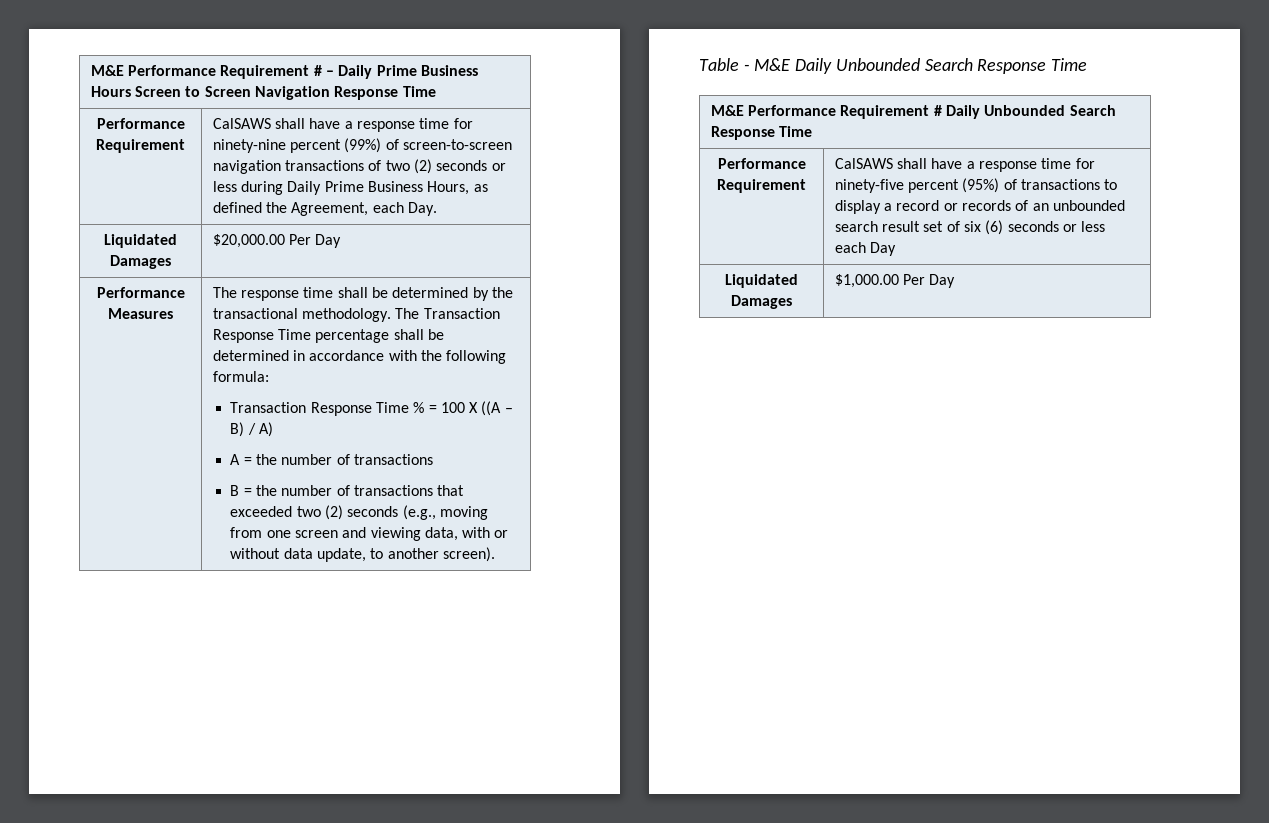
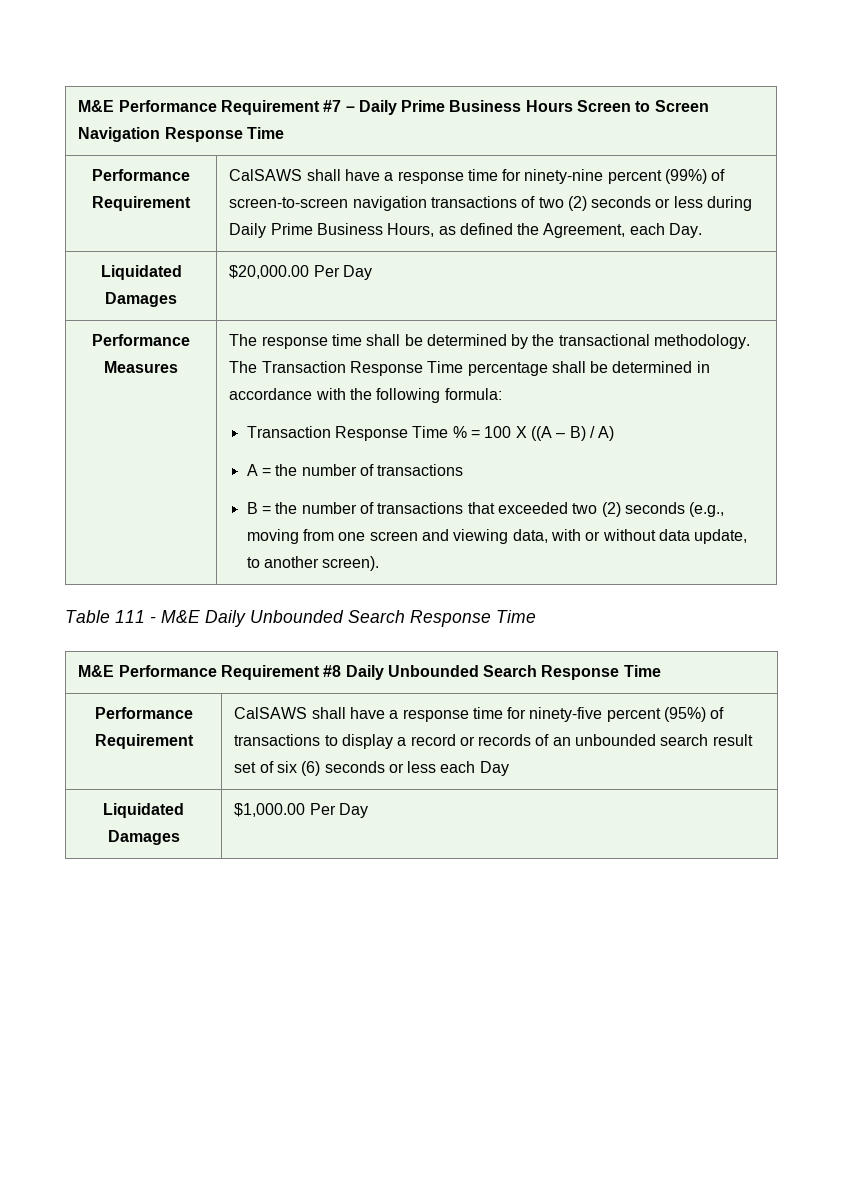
- M&E Performance Requirement # – Daily Prime Business Hours Screen to Screen Navigation Response Time
+ M&E Performance Requirement #7 – Daily Prime Business Hours Screen to Screen Navigation Response Time
- Table - M&E Daily Unbounded Search Response Time
+ Table 111 - M&E Daily Unbounded Search Response Time
- M&E Performance Requirement # Daily Unbounded Search Response Time
+ M&E Performance Requirement #8 Daily Unbounded Search Response Time

